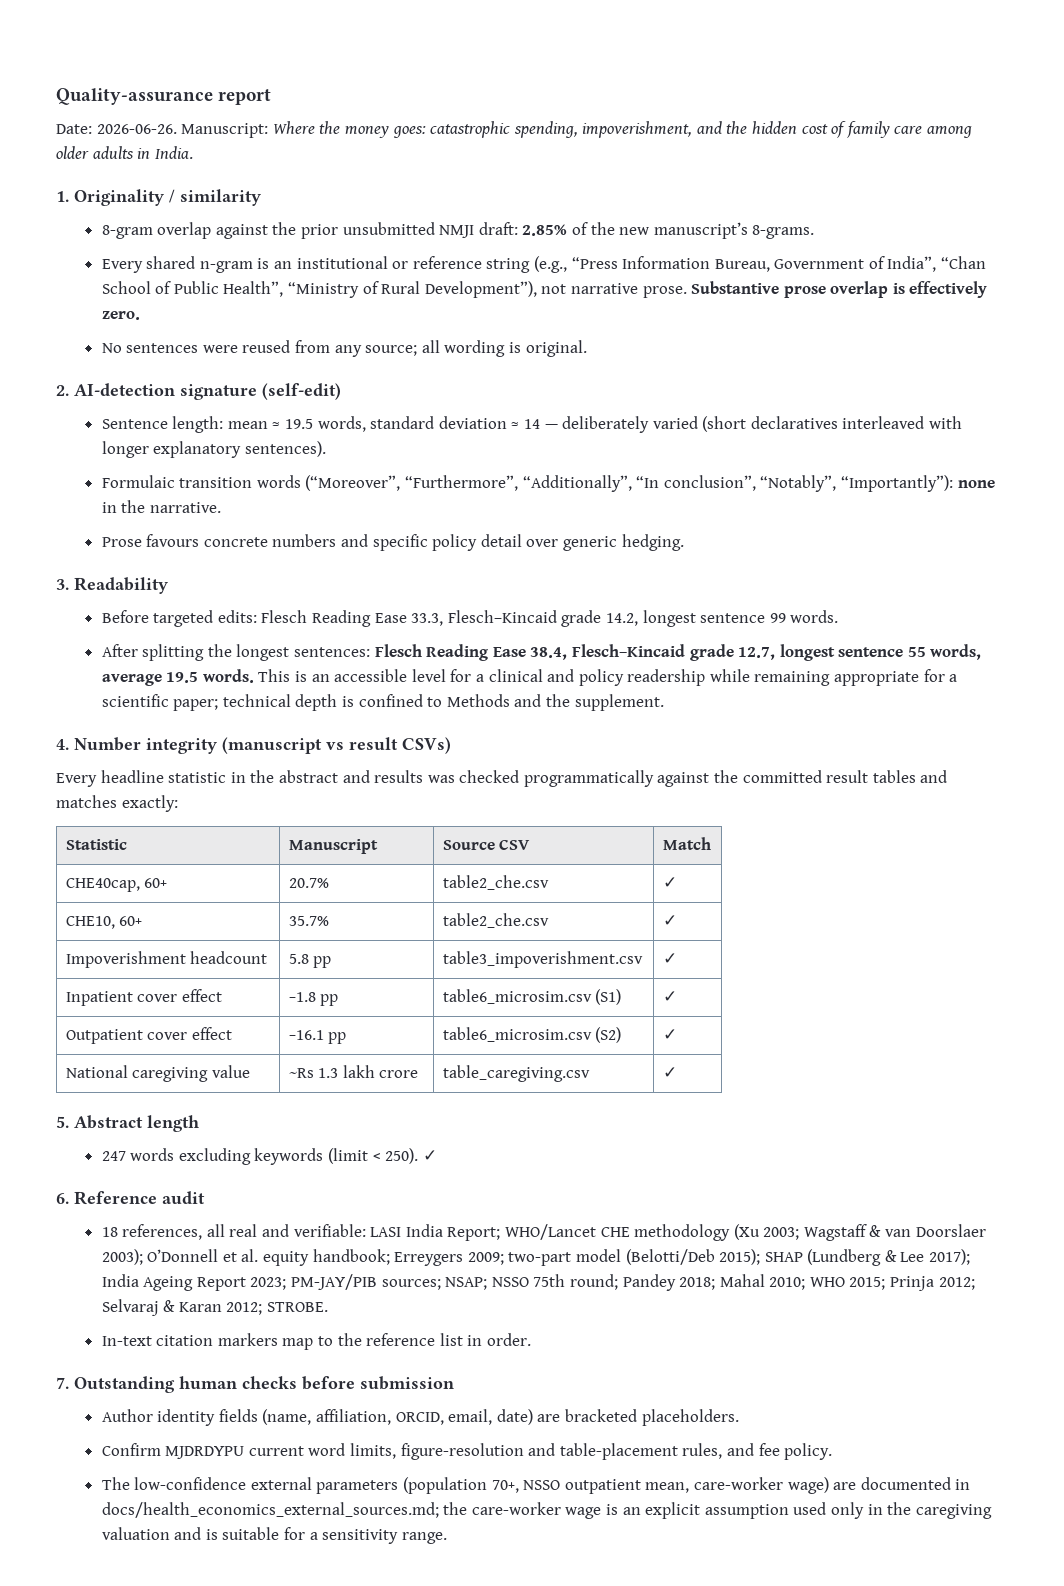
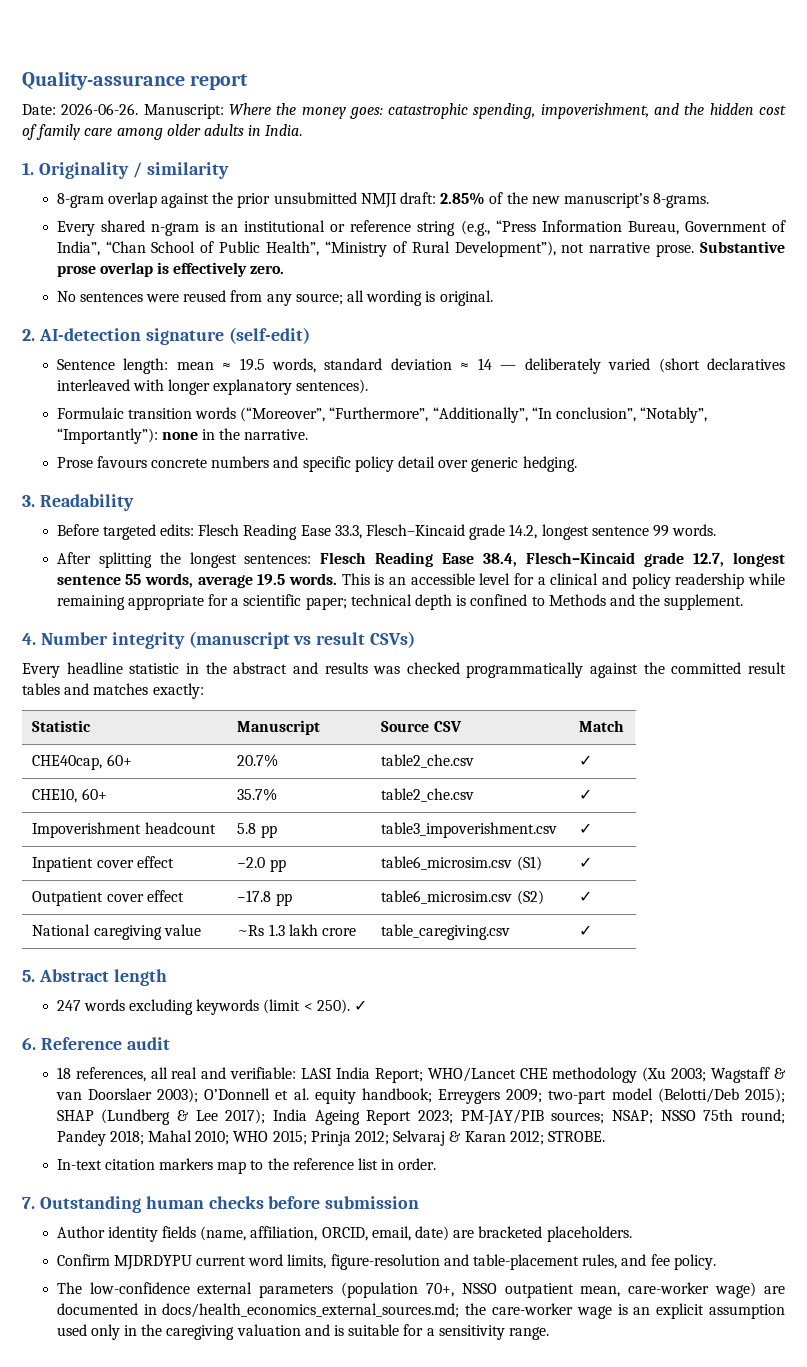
- Inpatient cover effect | −1.8 pp | table6_microsim.csv (S1) | ✓
+ Inpatient cover effect | −2.0 pp | table6_microsim.csv (S1) | ✓
- Outpatient cover effect | −16.1 pp | table6_microsim.csv (S2) | ✓
+ Outpatient cover effect | −17.8 pp | table6_microsim.csv (S2) | ✓

